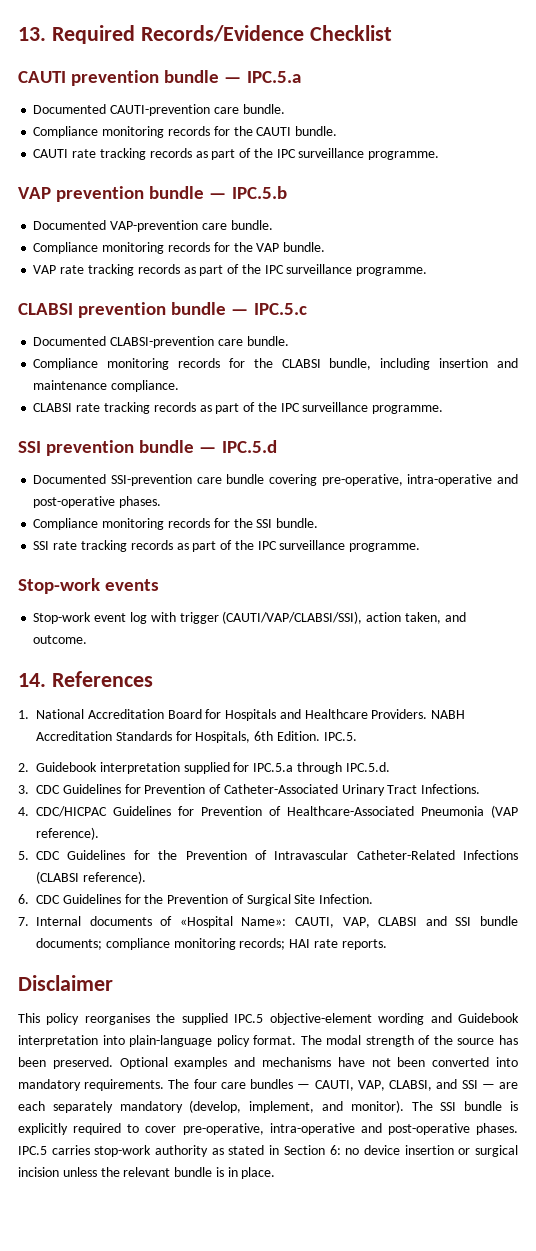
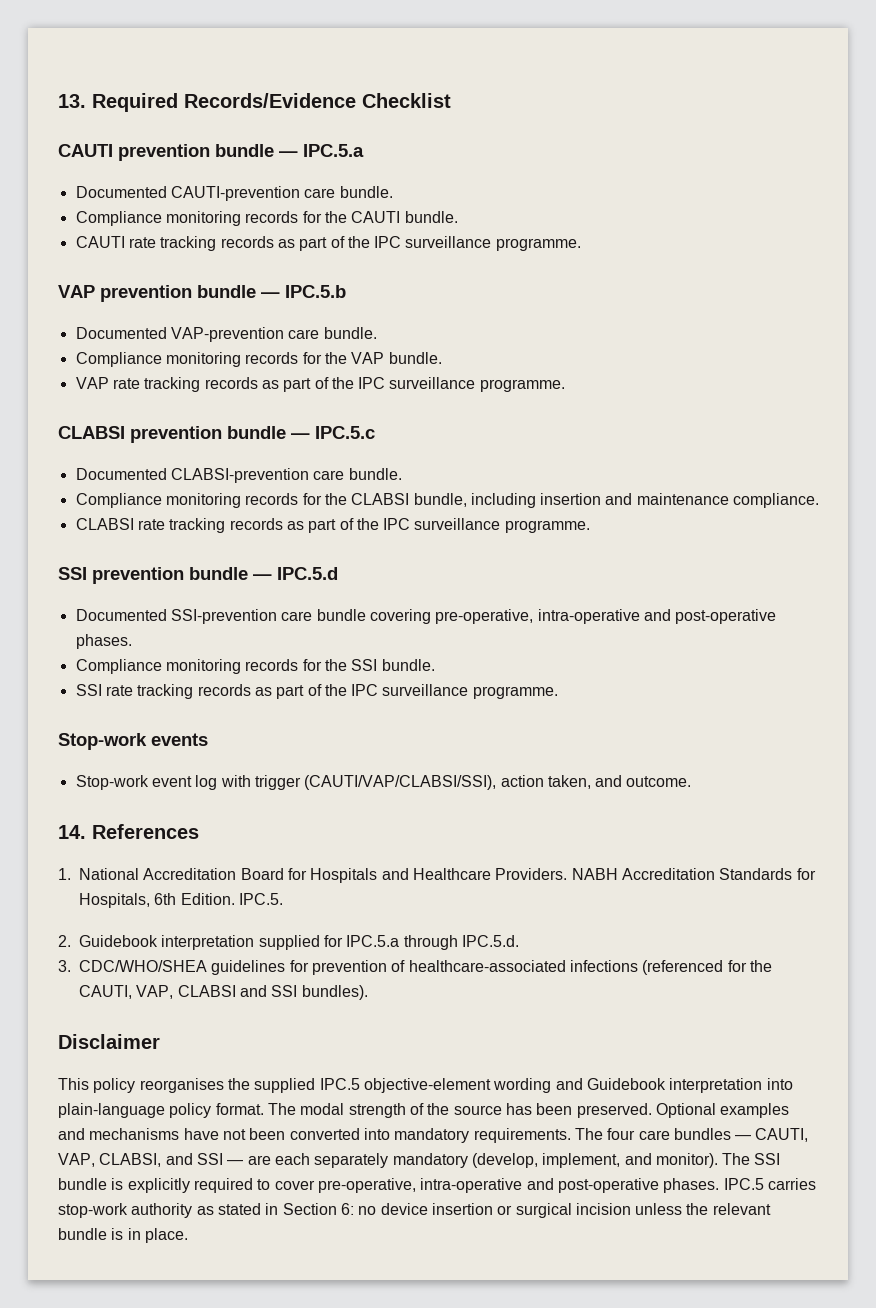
- 3. CDC Guidelines for Prevention of Catheter-Associated Urinary Tract Infections.
- 4. CDC/HICPAC Guidelines for Prevention of Healthcare-Associated Pneumonia (VAP reference).
- 5. CDC Guidelines for the Prevention of Intravascular Catheter-Related Infections (CLABSI reference).
- 6. CDC Guidelines for the Prevention of Surgical Site Infection.
- 7. Internal documents of «Hospital Name»: CAUTI, VAP, CLABSI and SSI bundle documents; compliance monitoring records; HAI rate reports.
+ 3. CDC/WHO/SHEA guidelines for prevention of healthcare-associated infections (referenced for the CAUTI, VAP, CLABSI and SSI bundles).

